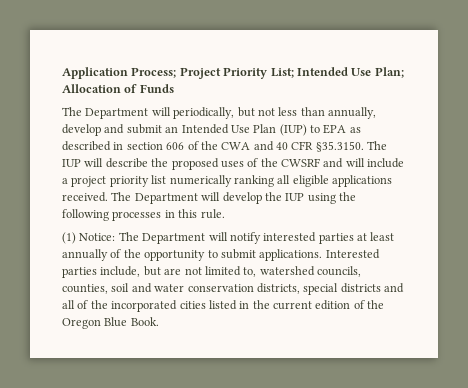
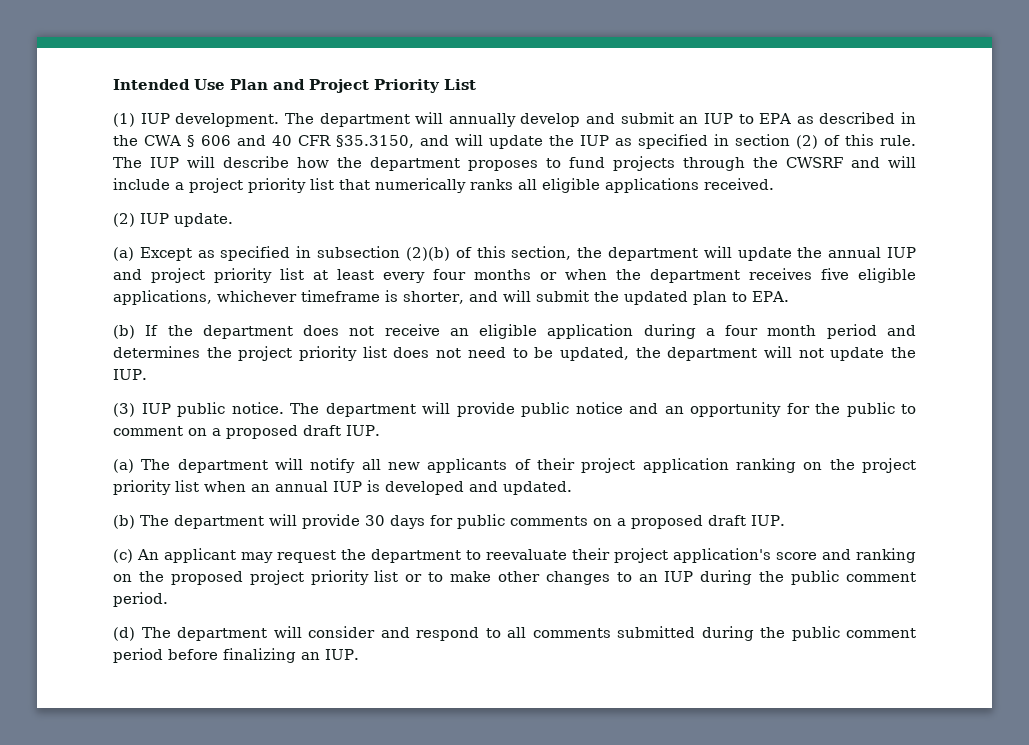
- Application Process; Project Priority List; Intended Use Plan; Allocation of Funds
- The Department will periodically, but not less than annually, develop and submit an Intended Use Plan (IUP) to EPA as described in section 606 of the CWA and 40 CFR §35.3150. The IUP will describe the proposed uses of the CWSRF and will include a project priority list numerically ranking all eligible applications received. The Department will develop the IUP using the following processes in this rule.
- (1) Notice: The Department will notify interested parties at least annually of the opportunity to submit applications. Interested parties include, but are not limited to, watershed councils, counties, soil and water conservation districts, special districts and all of the incorporated cities listed in the current edition of the Oregon Blue Book.
+ Intended Use Plan and Project Priority List
+ (1) IUP development. The department will annually develop and submit an IUP to EPA as described in the CWA § 606 and 40 CFR §35.3150, and will update the IUP as specified in section (2) of this rule. The IUP will describe how the department proposes to fund projects through the CWSRF and will include a project priority list that numerically ranks all eligible applications received.
+ (2) IUP update.
+ (a) Except as specified in subsection (2)(b) of this section, the department will update the annual IUP and project priority list at least every four months or when the department receives five eligible applications, whichever timeframe is shorter, and will submit the updated plan to EPA.
+ (b) If the department does not receive an eligible application during a four month period and determines the project priority list does not need to be updated, the department will not update the IUP.
+ (3) IUP public notice. The department will provide public notice and an opportunity for the public to comment on a proposed draft IUP.
+ (a) The department will notify all new applicants of their project application ranking on the project priority list when an annual IUP is developed and updated.
+ (b) The department will provide 30 days for public comments on a proposed draft IUP.
+ (c) An applicant may request the department to reevaluate their project application's score and ranking on the proposed project priority list or to make other changes to an IUP during the public comment period.
+ (d) The department will consider and respond to all comments submitted during the public comment period before finalizing an IUP.

